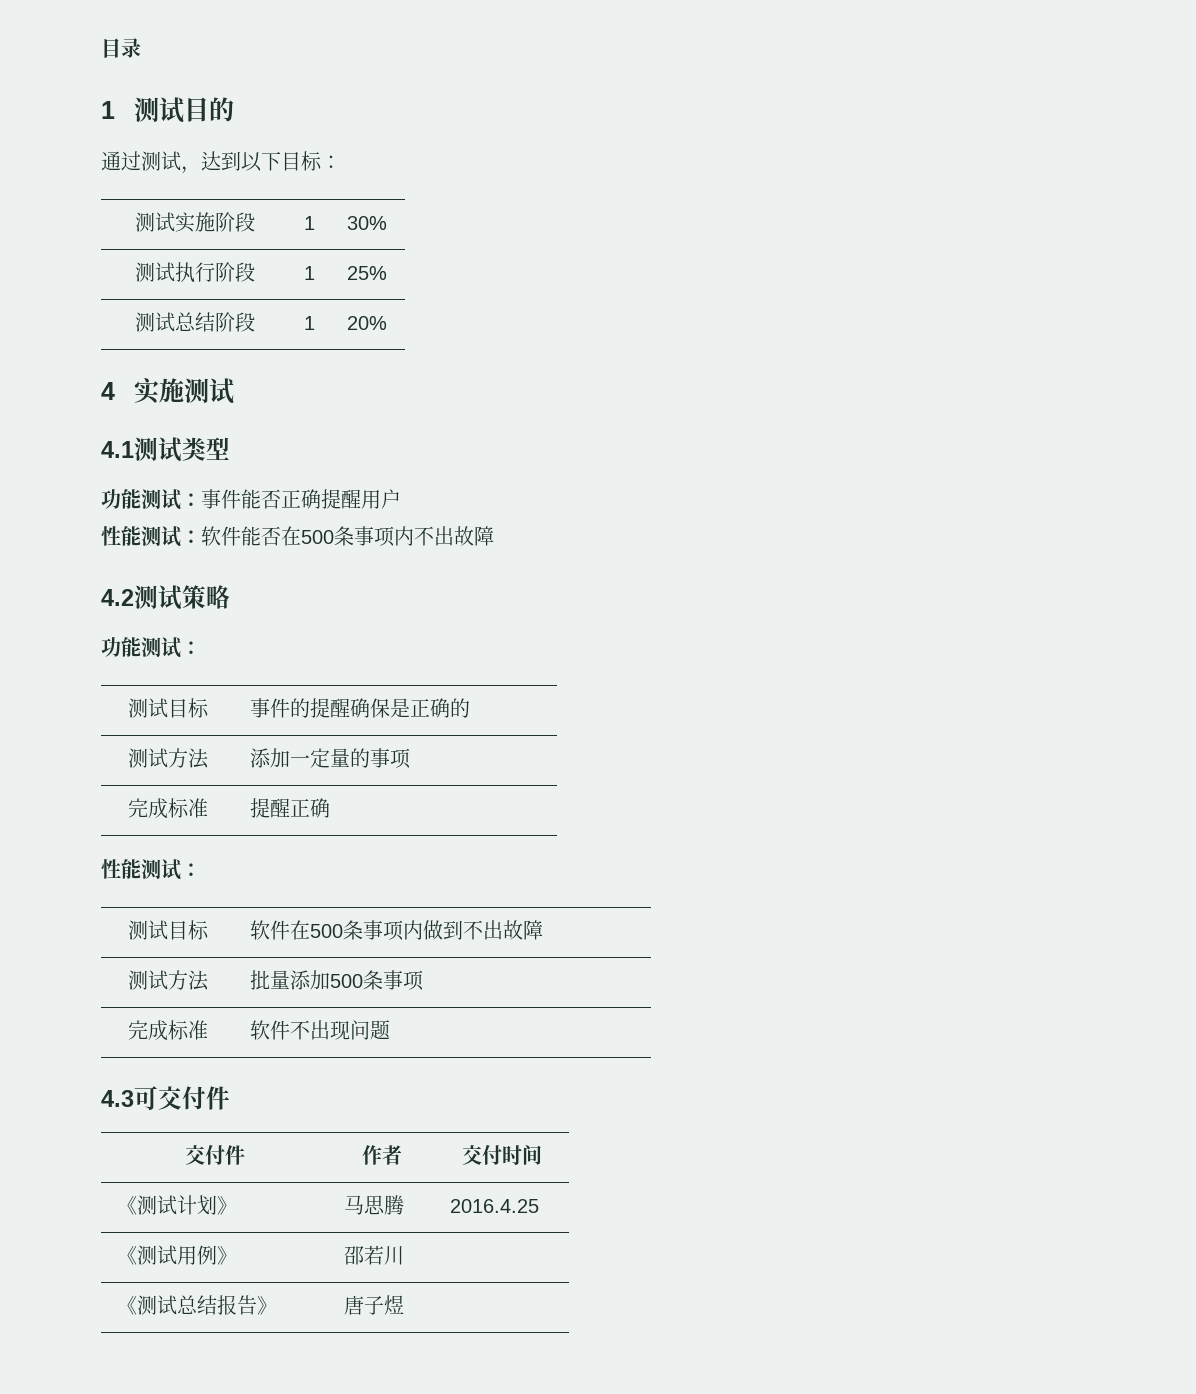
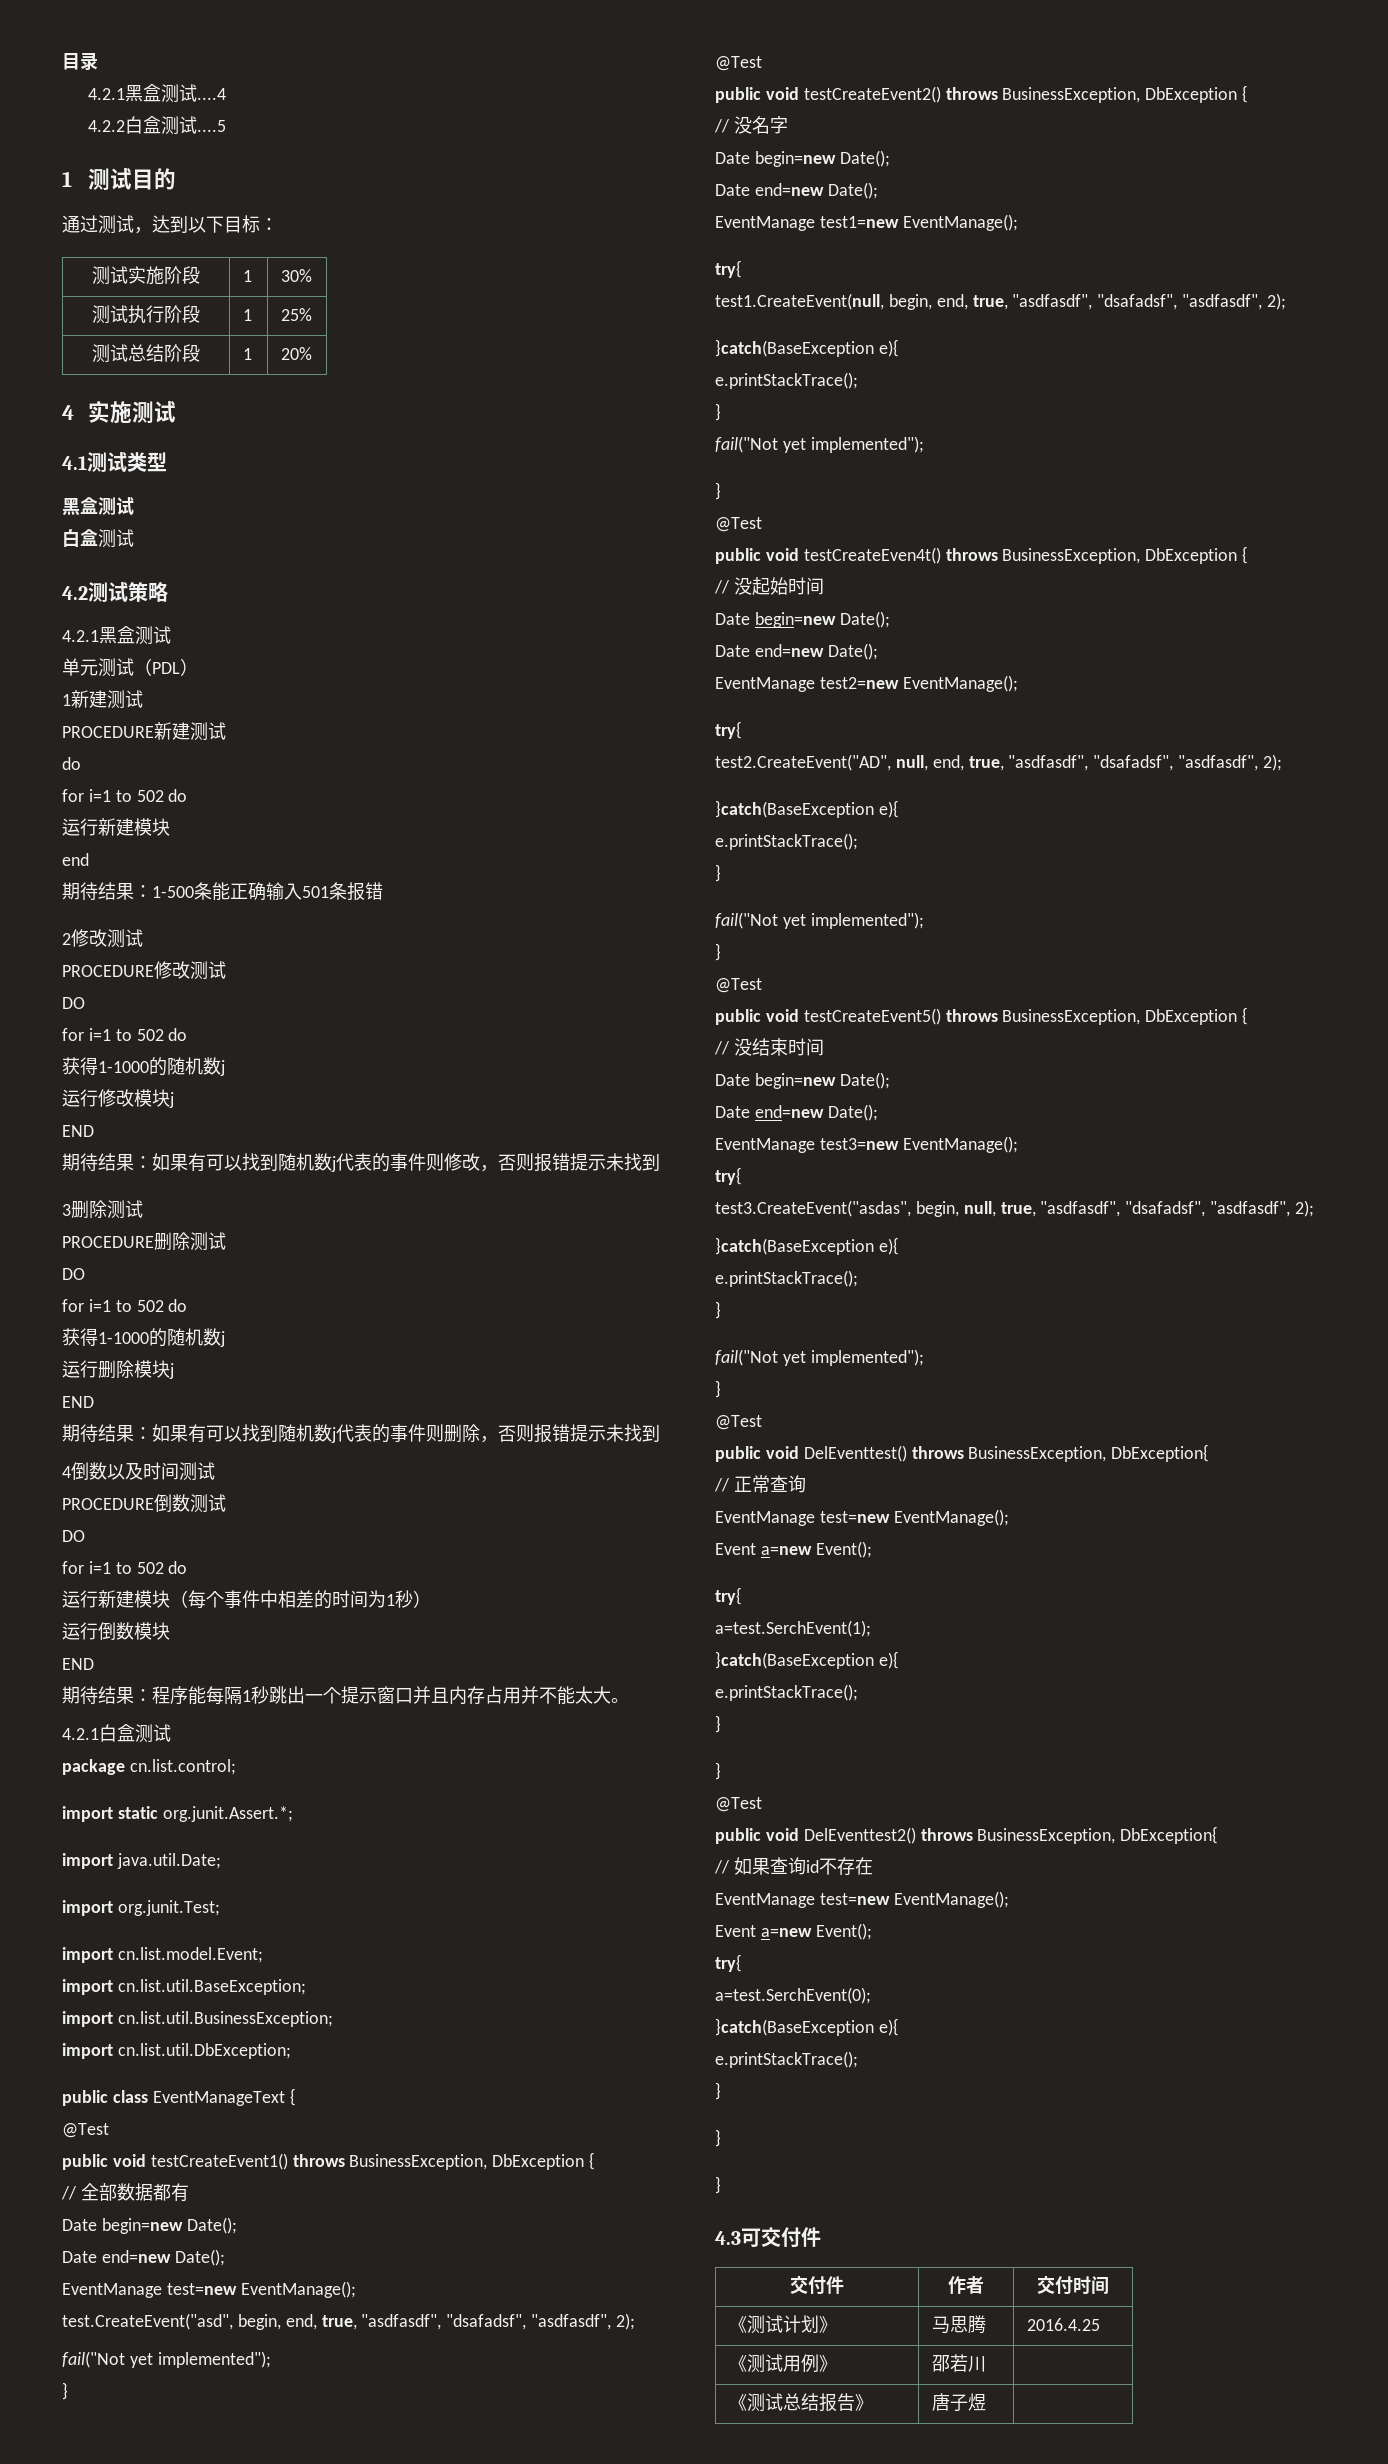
+ 4.2.1黑盒测试....4
+ 4.2.2白盒测试....5
  4.1测试类型
- 功能测试：事件能否正确提醒用户
- 性能测试：软件能否在500条事项内不出故障
+ 黑盒测试
+ 白盒测试
  4.2测试策略
- 功能测试：
- 测试目标 | 事件的提醒确保是正确的
- 测试方法 | 添加一定量的事项
- 完成标准 | 提醒正确
- 性能测试：
- 测试目标 | 软件在500条事项内做到不出故障
- 测试方法 | 批量添加500条事项
- 完成标准 | 软件不出现问题
+ 4.2.1黑盒测试
+ 单元测试（PDL）
+ 1新建测试
+ PROCEDURE新建测试
+ do
+ for i=1 to 502 do
+ 运行新建模块
+ end
+ 期待结果：1-500条能正确输入501条报错
+ 2修改测试
+ PROCEDURE修改测试
+ DO
+ for i=1 to 502 do
+ 获得1-1000的随机数j
+ 运行修改模块j
+ END
+ 期待结果：如果有可以找到随机数j代表的事件则修改，否则报错提示未找到
+ 3删除测试
+ PROCEDURE删除测试
+ DO
+ for i=1 to 502 do
+ 获得1-1000的随机数j
+ 运行删除模块j
+ END
+ 期待结果：如果有可以找到随机数j代表的事件则删除，否则报错提示未找到
+ 4倒数以及时间测试
+ PROCEDURE倒数测试
+ DO
+ for i=1 to 502 do
+ 运行新建模块（每个事件中相差的时间为1秒）
+ 运行倒数模块
+ END
+ 期待结果：程序能每隔1秒跳出一个提示窗口并且内存占用并不能太大。
+ 4.2.1白盒测试
+ package cn.list.control;
+ import static org.junit.Assert.*;
+ import java.util.Date;
+ import org.junit.Test;
+ import cn.list.model.Event;
+ import cn.list.util.BaseException;
+ import cn.list.util.BusinessException;
+ import cn.list.util.DbException;
+ public class EventManageText {
+ @Test
+ public void testCreateEvent1() throws BusinessException, DbException {
+ // 全部数据都有
+ Date begin=new Date();
+ Date end=new Date();
+ EventManage test=new EventManage();
+ test.CreateEvent("asd", begin, end, true, "asdfasdf", "dsafadsf", "asdfasdf", 2);
+ fail("Not yet implemented");
+ }
+ @Test
+ public void testCreateEvent2() throws BusinessException, DbException {
+ // 没名字
+ Date begin=new Date();
+ Date end=new Date();
+ EventManage test1=new EventManage();
+ try{
+ test1.CreateEvent(null, begin, end, true, "asdfasdf", "dsafadsf", "asdfasdf", 2);
+ }catch(BaseException e){
+ e.printStackTrace();
+ }
+ fail("Not yet implemented");
+ }
+ @Test
+ public void testCreateEven4t() throws BusinessException, DbException {
+ // 没起始时间
+ Date begin=new Date();
+ Date end=new Date();
+ EventManage test2=new EventManage();
+ try{
+ test2.CreateEvent("AD", null, end, true, "asdfasdf", "dsafadsf", "asdfasdf", 2);
+ }catch(BaseException e){
+ e.printStackTrace();
+ }
+ fail("Not yet implemented");
+ }
+ @Test
+ public void testCreateEvent5() throws BusinessException, DbException {
+ // 没结束时间
+ Date begin=new Date();
+ Date end=new Date();
+ EventManage test3=new EventManage();
+ try{
+ test3.CreateEvent("asdas", begin, null, true, "asdfasdf", "dsafadsf", "asdfasdf", 2);
+ }catch(BaseException e){
+ e.printStackTrace();
+ }
+ fail("Not yet implemented");
+ }
+ @Test
+ public void DelEventtest() throws BusinessException, DbException{
+ // 正常查询
+ EventManage test=new EventManage();
+ Event a=new Event();
+ try{
+ a=test.SerchEvent(1);
+ }catch(BaseException e){
+ e.printStackTrace();
+ }
+ }
+ @Test
+ public void DelEventtest2() throws BusinessException, DbException{
+ // 如果查询id不存在
+ EventManage test=new EventManage();
+ Event a=new Event();
+ try{
+ a=test.SerchEvent(0);
+ }catch(BaseException e){
+ e.printStackTrace();
+ }
+ }
+ }

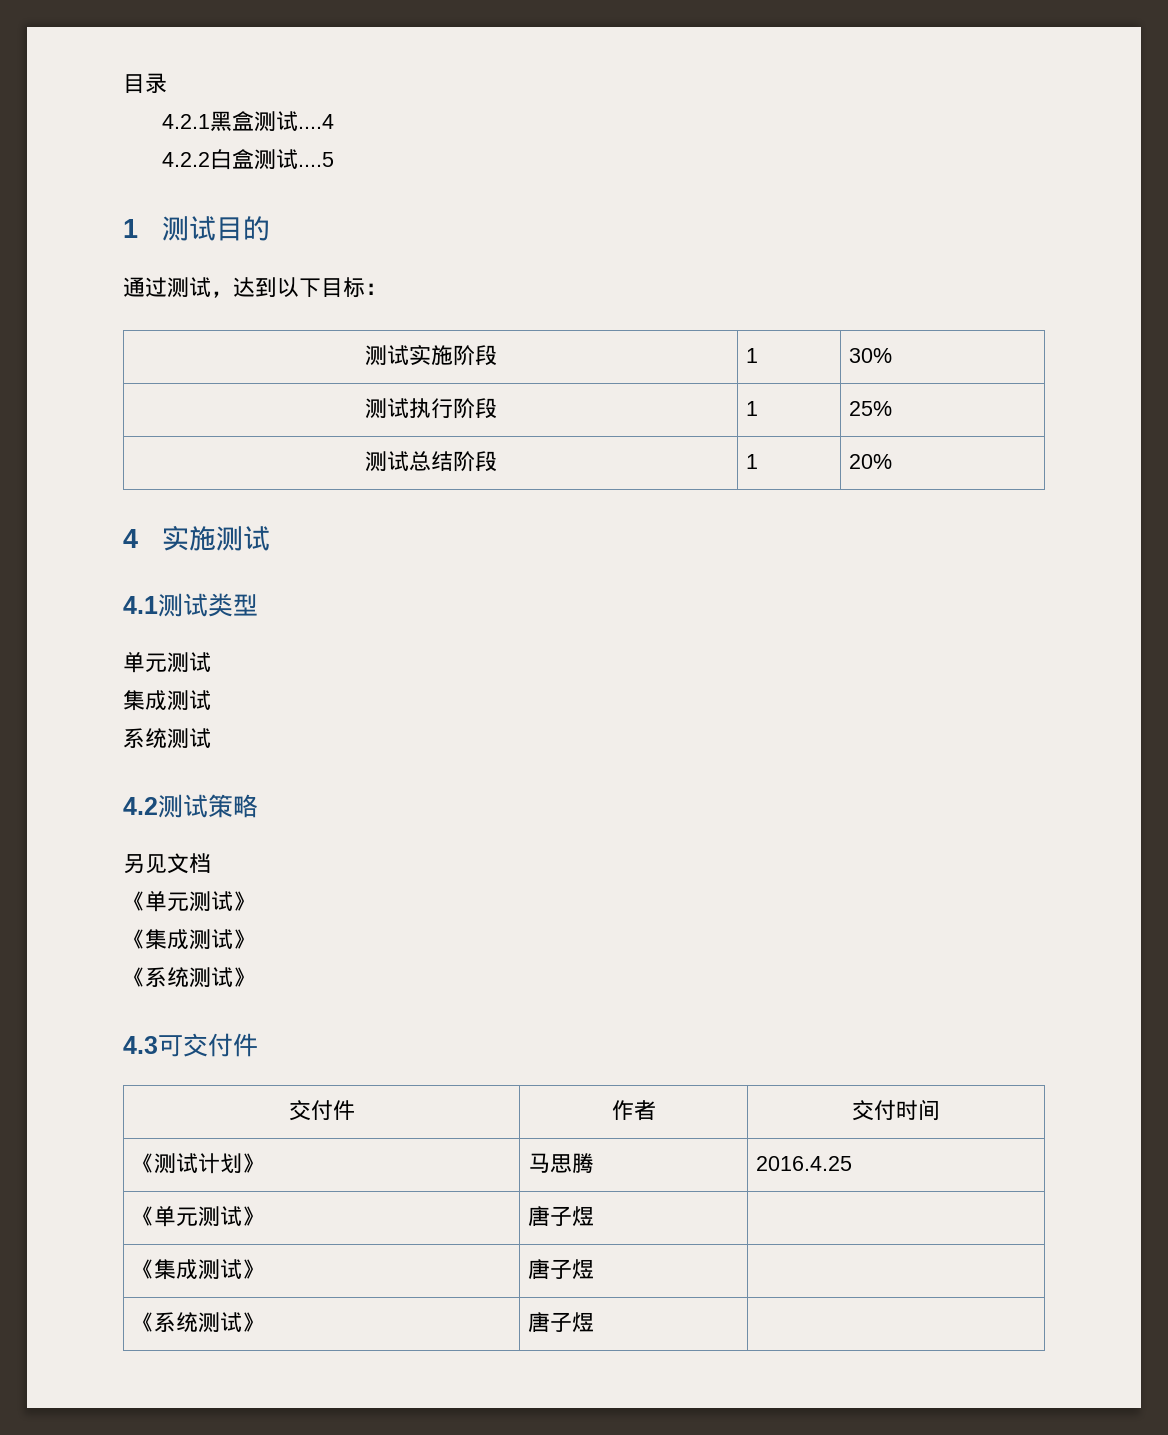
  4.1测试类型
- 黑盒测试
- 白盒测试
+ 单元测试
+ 集成测试
+ 系统测试
  4.2测试策略
- 4.2.1黑盒测试
- 单元测试（PDL）
- 1新建测试
- PROCEDURE新建测试
- do
- for i=1 to 502 do
- 运行新建模块
- end
- 期待结果：1-500条能正确输入501条报错
- 2修改测试
- PROCEDURE修改测试
- DO
- for i=1 to 502 do
- 获得1-1000的随机数j
- 运行修改模块j
- END
- 期待结果：如果有可以找到随机数j代表的事件则修改，否则报错提示未找到
- 3删除测试
- PROCEDURE删除测试
- DO
- for i=1 to 502 do
- 获得1-1000的随机数j
- 运行删除模块j
- END
- 期待结果：如果有可以找到随机数j代表的事件则删除，否则报错提示未找到
- 4倒数以及时间测试
- PROCEDURE倒数测试
- DO
- for i=1 to 502 do
- 运行新建模块（每个事件中相差的时间为1秒）
- 运行倒数模块
- END
- 期待结果：程序能每隔1秒跳出一个提示窗口并且内存占用并不能太大。
- 4.2.1白盒测试
- package cn.list.control;
- import static org.junit.Assert.*;
- import java.util.Date;
- import org.junit.Test;
- import cn.list.model.Event;
- import cn.list.util.BaseException;
- import cn.list.util.BusinessException;
- import cn.list.util.DbException;
- public class EventManageText {
- @Test
- public void testCreateEvent1() throws BusinessException, DbException {
- // 全部数据都有
- Date begin=new Date();
- Date end=new Date();
- EventManage test=new EventManage();
- test.CreateEvent("asd", begin, end, true, "asdfasdf", "dsafadsf", "asdfasdf", 2);
- fail("Not yet implemented");
- }
- @Test
- public void testCreateEvent2() throws BusinessException, DbException {
- // 没名字
- Date begin=new Date();
- Date end=new Date();
- EventManage test1=new EventManage();
- try{
- test1.CreateEvent(null, begin, end, true, "asdfasdf", "dsafadsf", "asdfasdf", 2);
- }catch(BaseException e){
- e.printStackTrace();
- }
- fail("Not yet implemented");
- }
- @Test
- public void testCreateEven4t() throws BusinessException, DbException {
- // 没起始时间
- Date begin=new Date();
- Date end=new Date();
- EventManage test2=new EventManage();
- try{
- test2.CreateEvent("AD", null, end, true, "asdfasdf", "dsafadsf", "asdfasdf", 2);
- }catch(BaseException e){
- e.printStackTrace();
- }
- fail("Not yet implemented");
- }
- @Test
- public void testCreateEvent5() throws BusinessException, DbException {
- // 没结束时间
- Date begin=new Date();
- Date end=new Date();
- EventManage test3=new EventManage();
- try{
- test3.CreateEvent("asdas", begin, null, true, "asdfasdf", "dsafadsf", "asdfasdf", 2);
- }catch(BaseException e){
- e.printStackTrace();
- }
- fail("Not yet implemented");
- }
- @Test
- public void DelEventtest() throws BusinessException, DbException{
- // 正常查询
- EventManage test=new EventManage();
- Event a=new Event();
- try{
- a=test.SerchEvent(1);
- }catch(BaseException e){
- e.printStackTrace();
- }
- }
- @Test
- public void DelEventtest2() throws BusinessException, DbException{
- // 如果查询id不存在
- EventManage test=new EventManage();
- Event a=new Event();
- try{
- a=test.SerchEvent(0);
- }catch(BaseException e){
- e.printStackTrace();
- }
- }
- }
+ 另见文档
+ 《单元测试》
+ 《集成测试》
+ 《系统测试》
- 《测试用例》 | 邵若川 |
- 《测试总结报告》 | 唐子煜 |
+ 《单元测试》 | 唐子煜 |
+ 《集成测试》 | 唐子煜 |
+ 《系统测试》 | 唐子煜 |

